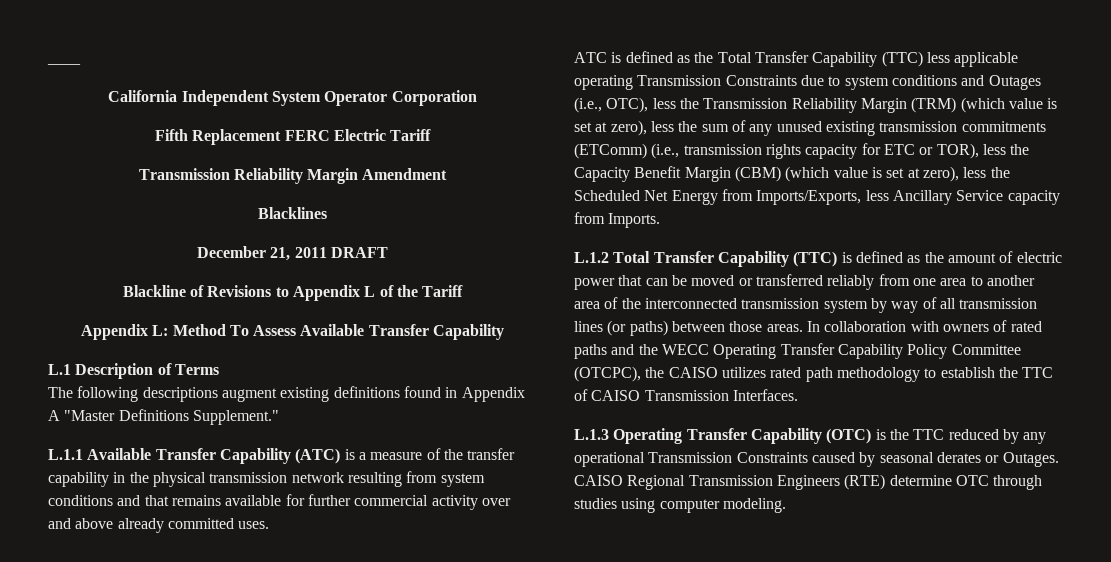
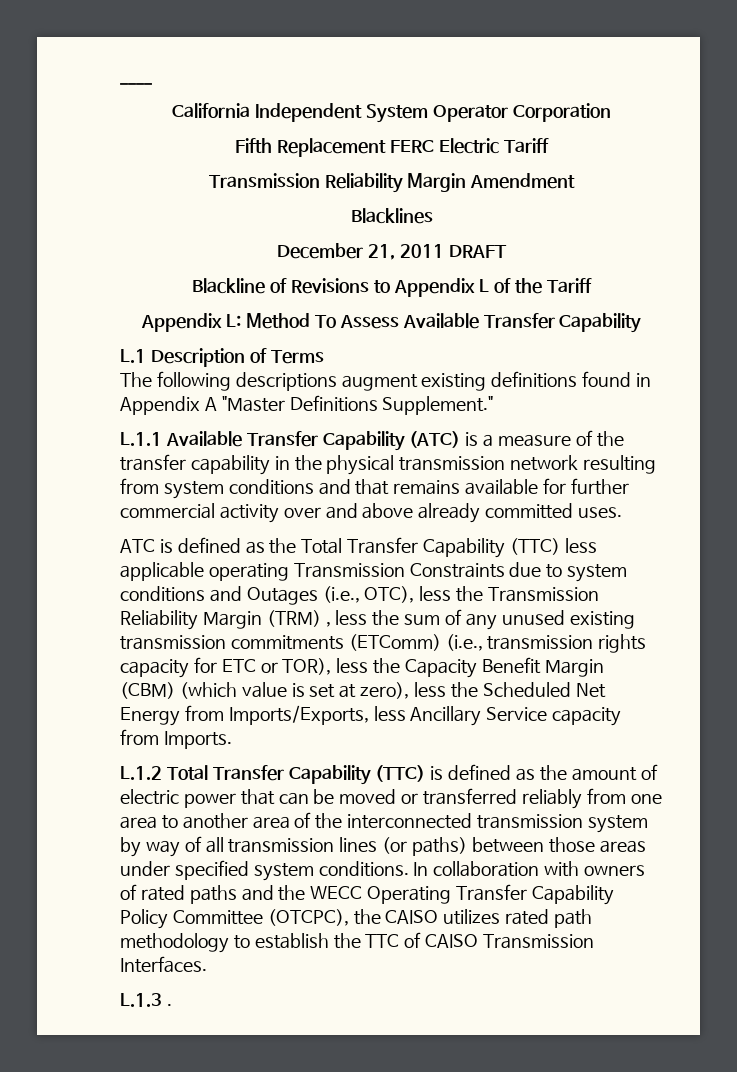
- ATC is defined as the Total Transfer Capability (TTC) less applicable operating Transmission Constraints due to system conditions and Outages (i.e., OTC), less the Transmission Reliability Margin (TRM) (which value is set at zero), less the sum of any unused existing transmission commitments (ETComm) (i.e., transmission rights capacity for ETC or TOR), less the Capacity Benefit Margin (CBM) (which value is set at zero), less the Scheduled Net Energy from Imports/Exports, less Ancillary Service capacity from Imports.
+ ATC is defined as the Total Transfer Capability (TTC) less applicable operating Transmission Constraints due to system conditions and Outages (i.e., OTC), less the Transmission Reliability Margin (TRM) , less the sum of any unused existing transmission commitments (ETComm) (i.e., transmission rights capacity for ETC or TOR), less the Capacity Benefit Margin (CBM) (which value is set at zero), less the Scheduled Net Energy from Imports/Exports, less Ancillary Service capacity from Imports.
- L.1.2 Total Transfer Capability (TTC) is defined as the amount of electric power that can be moved or transferred reliably from one area to another area of the interconnected transmission system by way of all transmission lines (or paths) between those areas.
+ L.1.2 Total Transfer Capability (TTC) is defined as the amount of electric power that can be moved or transferred reliably from one area to another area of the interconnected transmission system by way of all transmission lines (or paths) between those areas under specified system conditions.
- L.1.3 Operating Transfer Capability (OTC) is the TTC reduced by any operational Transmission Constraints caused by seasonal derates or Outages. CAISO Regional Transmission Engineers (RTE) determine OTC through studies using computer modeling.
+ L.1.3 .

